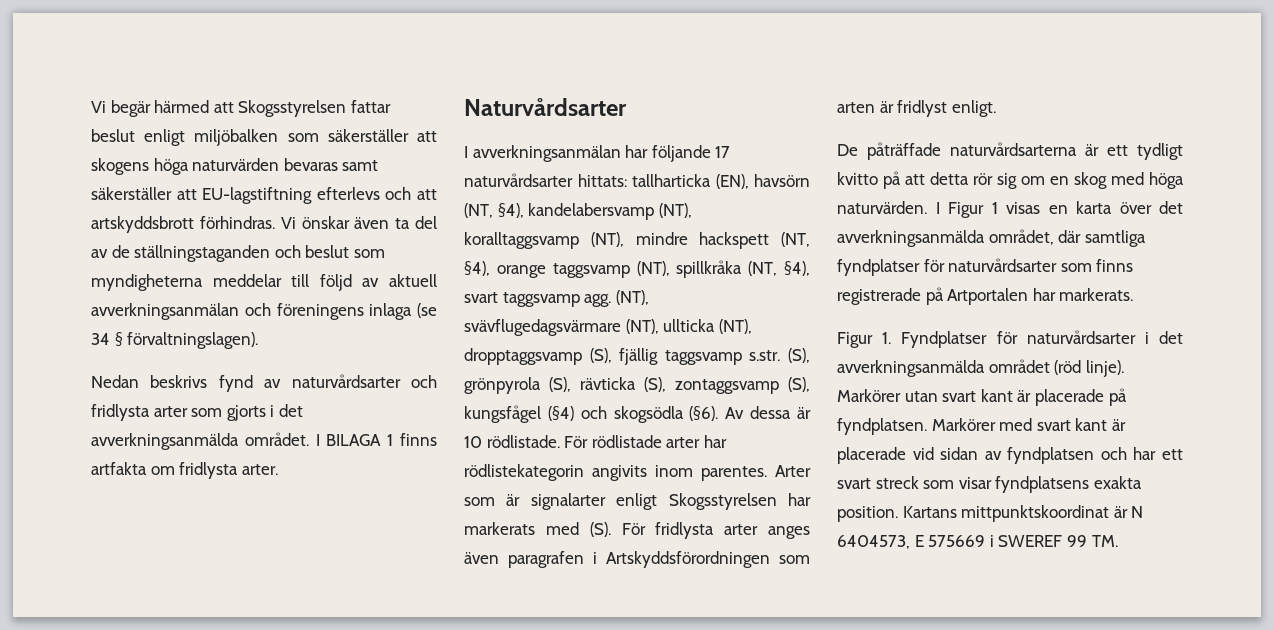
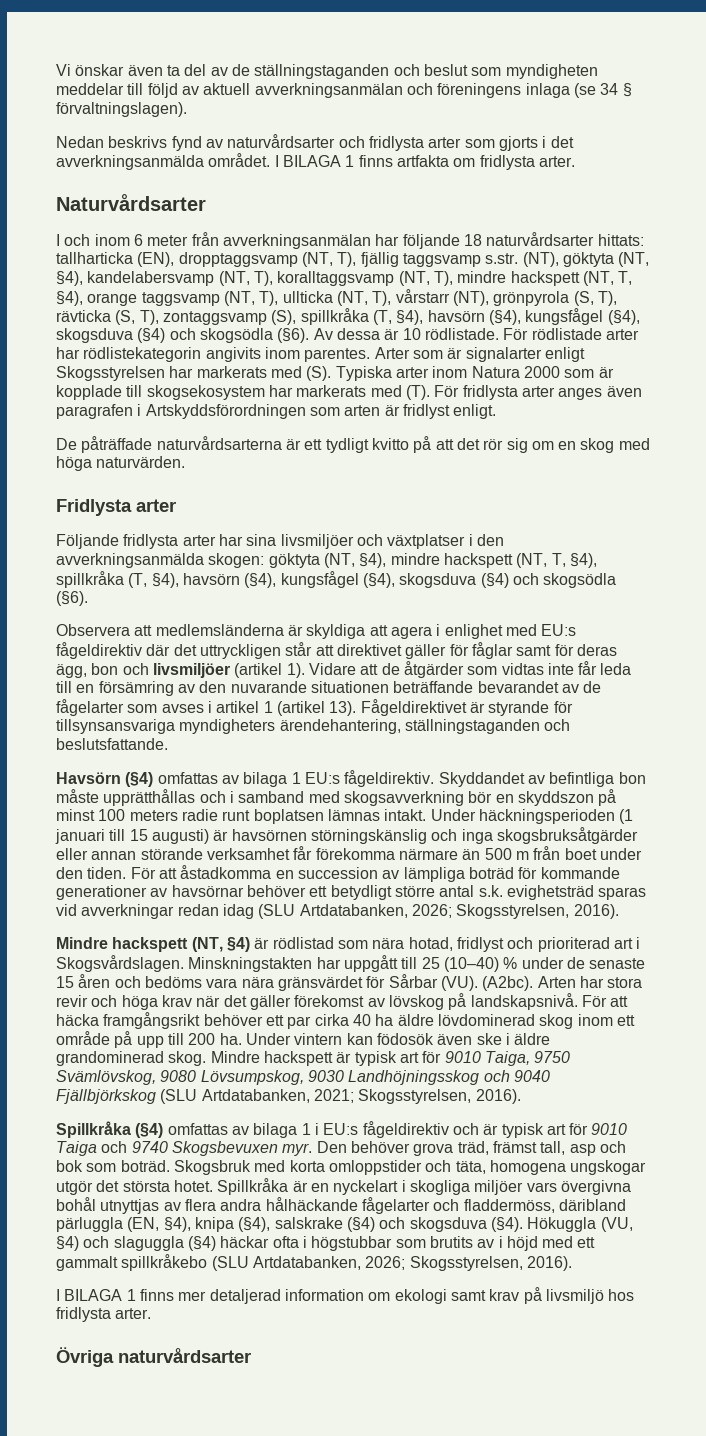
- Vi begär härmed att Skogsstyrelsen fattar beslut enligt miljöbalken som säkerställer att skogens höga naturvärden bevaras samt säkerställer att EU-lagstiftning efterlevs och att artskyddsbrott förhindras. Vi önskar även ta del av de ställningstaganden och beslut som myndigheterna meddelar till följd av aktuell avverkningsanmälan och föreningens inlaga (se 34 § förvaltningslagen).
+ Vi önskar även ta del av de ställningstaganden och beslut som myndigheten meddelar till följd av aktuell avverkningsanmälan och föreningens inlaga (se 34 § förvaltningslagen).
- I avverkningsanmälan har följande 17 naturvårdsarter hittats: tallharticka (EN), havsörn (NT, §4), kandelabersvamp (NT), koralltaggsvamp (NT), mindre hackspett (NT, §4), orange taggsvamp (NT), spillkråka (NT, §4), svart taggsvamp agg. (NT), svävflugedagsvärmare (NT), ullticka (NT), dropptaggsvamp (S), fjällig taggsvamp s.str. (S), grönpyrola (S), rävticka (S), zontaggsvamp (S), kungsfågel (§4) och skogsödla (§6).
+ I och inom 6 meter från avverkningsanmälan har följande 18 naturvårdsarter hittats: tallharticka (EN), dropptaggsvamp (NT, T), fjällig taggsvamp s.str. (NT), göktyta (NT, §4), kandelabersvamp (NT, T), koralltaggsvamp (NT, T), mindre hackspett (NT, T, §4), orange taggsvamp (NT, T), ullticka (NT, T), vårstarr (NT), grönpyrola (S, T), rävticka (S, T), zontaggsvamp (S), spillkråka (T, §4), havsörn (§4), kungsfågel (§4), skogsduva (§4) och skogsödla (§6).
- Arter som är signalarter enligt Skogsstyrelsen har markerats med (S). För fridlysta arter anges även paragrafen i Artskyddsförordningen som arten är fridlyst enligt.
+ Arter som är signalarter enligt Skogsstyrelsen har markerats med (S). Typiska arter inom Natura 2000 som är kopplade till skogsekosystem har markerats med (T). För fridlysta arter anges även paragrafen i Artskyddsförordningen som arten är fridlyst enligt.
- De påträffade naturvårdsarterna är ett tydligt kvitto på att detta rör sig om en skog med höga naturvärden. I Figur 1 visas en karta över det avverkningsanmälda området, där samtliga fyndplatser för naturvårdsarter som finns registrerade på Artportalen har markerats.
- Figur 1. Fyndplatser för naturvårdsarter i det avverkningsanmälda området (röd linje). Markörer utan svart kant är placerade på fyndplatsen. Markörer med svart kant är placerade vid sidan av fyndplatsen och har ett svart streck som visar fyndplatsens exakta position. Kartans mittpunktskoordinat är N 6404573, E 575669 i SWEREF 99 TM.
+ De påträffade naturvårdsarterna är ett tydligt kvitto på att det rör sig om en skog med höga naturvärden.
+ Fridlysta arter
+ Följande fridlysta arter har sina livsmiljöer och växtplatser i den avverkningsanmälda skogen: göktyta (NT, §4), mindre hackspett (NT, T, §4), spillkråka (T, §4), havsörn (§4), kungsfågel (§4), skogsduva (§4) och skogsödla (§6).
+ Observera att medlemsländerna är skyldiga att agera i enlighet med EU:s fågeldirektiv där det uttryckligen står att direktivet gäller för fåglar samt för deras ägg, bon och livsmiljöer (artikel 1). Vidare att de åtgärder som vidtas inte får leda till en försämring av den nuvarande situationen beträffande bevarandet av de fågelarter som avses i artikel 1 (artikel 13). Fågeldirektivet är styrande för tillsynsansvariga myndigheters ärendehantering, ställningstaganden och beslutsfattande.
+ Havsörn (§4) omfattas av bilaga 1 EU:s fågeldirektiv. Skyddandet av befintliga bon måste upprätthållas och i samband med skogsavverkning bör en skyddszon på minst 100 meters radie runt boplatsen lämnas intakt. Under häckningsperioden (1 januari till 15 augusti) är havsörnen störningskänslig och inga skogsbruksåtgärder eller annan störande verksamhet får förekomma närmare än 500 m från boet under den tiden. För att åstadkomma en succession av lämpliga boträd för kommande generationer av havsörnar behöver ett betydligt större antal s.k. evighetsträd sparas vid avverkningar redan idag (SLU Artdatabanken, 2026; Skogsstyrelsen, 2016).
+ Mindre hackspett (NT, §4) är rödlistad som nära hotad, fridlyst och prioriterad art i Skogsvårdslagen. Minskningstakten har uppgått till 25 (10–40) % under de senaste 15 åren och bedöms vara nära gränsvärdet för Sårbar (VU). (A2bc). Arten har stora revir och höga krav när det gäller förekomst av lövskog på landskapsnivå. För att häcka framgångsrikt behöver ett par cirka 40 ha äldre lövdominerad skog inom ett område på upp till 200 ha. Under vintern kan födosök även ske i äldre grandominerad skog. Mindre hackspett är typisk art för 9010 Taiga, 9750 Svämlövskog, 9080 Lövsumpskog, 9030 Landhöjningsskog och 9040 Fjällbjörkskog (SLU Artdatabanken, 2021; Skogsstyrelsen, 2016).
+ Spillkråka (§4) omfattas av bilaga 1 i EU:s fågeldirektiv och är typisk art för 9010 Taiga och 9740 Skogsbevuxen myr. Den behöver grova träd, främst tall, asp och bok som boträd. Skogsbruk med korta omloppstider och täta, homogena ungskogar utgör det största hotet. Spillkråka är en nyckelart i skogliga miljöer vars övergivna bohål utnyttjas av flera andra hålhäckande fågelarter och fladdermöss, däribland pärluggla (EN, §4), knipa (§4), salskrake (§4) och skogsduva (§4). Hökuggla (VU, §4) och slaguggla (§4) häckar ofta i högstubbar som brutits av i höjd med ett gammalt spillkråkebo (SLU Artdatabanken, 2026; Skogsstyrelsen, 2016).
+ I BILAGA 1 finns mer detaljerad information om ekologi samt krav på livsmiljö hos fridlysta arter.
+ Övriga naturvårdsarter

